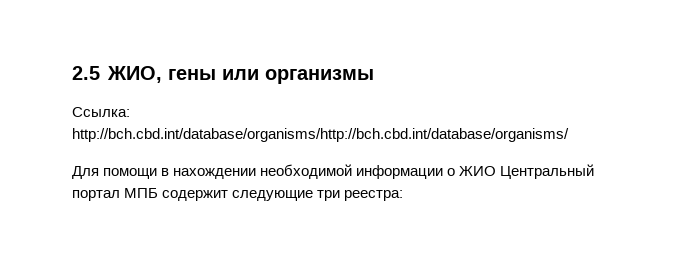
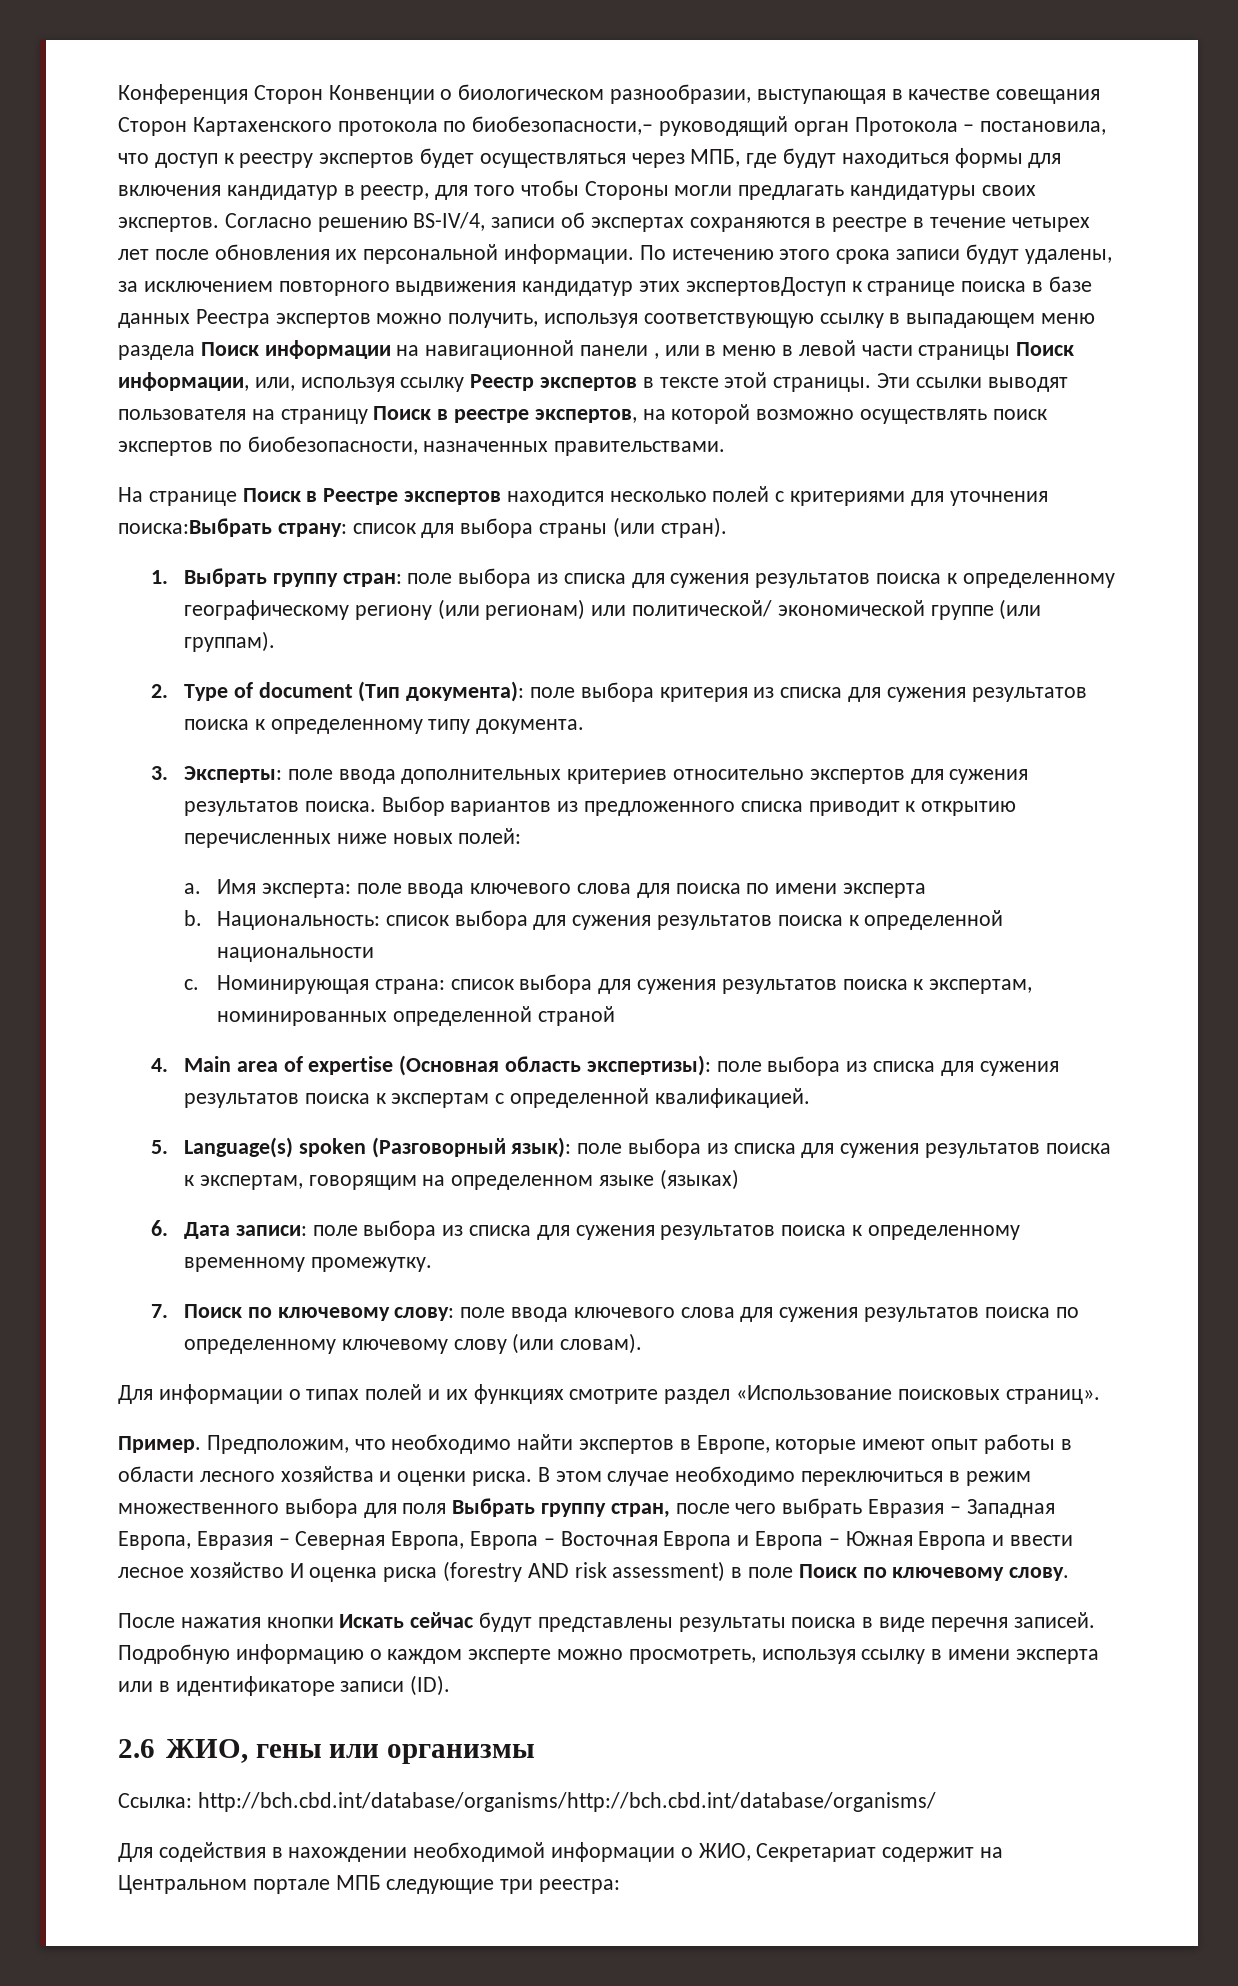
- 2.5 ЖИО, гены или организмы
+ Конференция Сторон Конвенции о биологическом разнообразии, выступающая в качестве совещания Сторон Картахенского протокола по биобезопасности,– руководящий орган Протокола – постановила, что доступ к реестру экспертов будет осуществляться через МПБ, где будут находиться формы для включения кандидатур в реестр, для того чтобы Стороны могли предлагать кандидатуры своих экспертов. Согласно решению BS-IV/4, записи об экспертах сохраняются в реестре в течение четырех лет после обновления их персональной информации. По истечению этого срока записи будут удалены, за исключением повторного выдвижения кандидатур этих экспертовДоступ к странице поиска в базе данных Реестра экспертов можно получить, используя соответствующую ссылку в выпадающем меню раздела Поиск информации на навигационной панели , или в меню в левой части страницы Поиск информации, или, используя ссылку Реестр экспертов в тексте этой страницы. Эти ссылки выводят пользователя на страницу Поиск в реестре экспертов, на которой возможно осуществлять поиск экспертов по биобезопасности, назначенных правительствами.
+ На странице Поиск в Реестре экспертов находится несколько полей с критериями для уточнения поиска:Выбрать страну: список для выбора страны (или стран).
+ 1. Выбрать группу стран: поле выбора из списка для сужения результатов поиска к определенному географическому региону (или регионам) или политической/ экономической группе (или группам).
+ 2. Type of document (Тип документа): поле выбора критерия из списка для сужения результатов поиска к определенному типу документа.
+ 3. Эксперты: поле ввода дополнительных критериев относительно экспертов для сужения результатов поиска. Выбор вариантов из предложенного списка приводит к открытию перечисленных ниже новых полей:
+ a. Имя эксперта: поле ввода ключевого слова для поиска по имени эксперта
+ b. Национальность: список выбора для сужения результатов поиска к определенной национальности
+ c. Номинирующая страна: список выбора для сужения результатов поиска к экспертам, номинированных определенной страной
+ 4. Main area of expertise (Основная область экспертизы): поле выбора из списка для сужения результатов поиска к экспертам с определенной квалификацией.
+ 5. Language(s) spoken (Разговорный язык): поле выбора из списка для сужения результатов поиска к экспертам, говорящим на определенном языке (языках)
+ 6. Дата записи: поле выбора из списка для сужения результатов поиска к определенному временному промежутку.
+ 7. Поиск по ключевому слову: поле ввода ключевого слова для сужения результатов поиска по определенному ключевому слову (или словам).
+ Для информации о типах полей и их функциях смотрите раздел «Использование поисковых страниц».
+ Пример. Предположим, что необходимо найти экспертов в Европе, которые имеют опыт работы в области лесного хозяйства и оценки риска. В этом случае необходимо переключиться в режим множественного выбора для поля Выбрать группу стран, после чего выбрать Евразия – Западная Европа, Евразия – Северная Европа, Европа – Восточная Европа и Европа – Южная Европа и ввести лесное хозяйство И оценка риска (forestry AND risk assessment) в поле Поиск по ключевому слову.
+ После нажатия кнопки Искать сейчас будут представлены результаты поиска в виде перечня записей. Подробную информацию о каждом эксперте можно просмотреть, используя ссылку в имени эксперта или в идентификаторе записи (ID).
+ 2.6 ЖИО, гены или организмы
- Для помощи в нахождении необходимой информации о ЖИО Центральный портал МПБ содержит следующие три реестра:
+ Для содействия в нахождении необходимой информации о ЖИО, Секретариат содержит на Центральном портале МПБ следующие три реестра:

